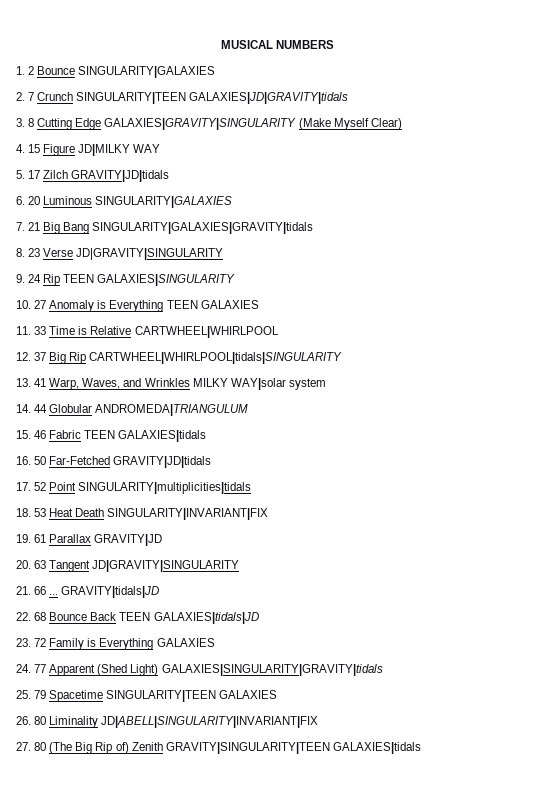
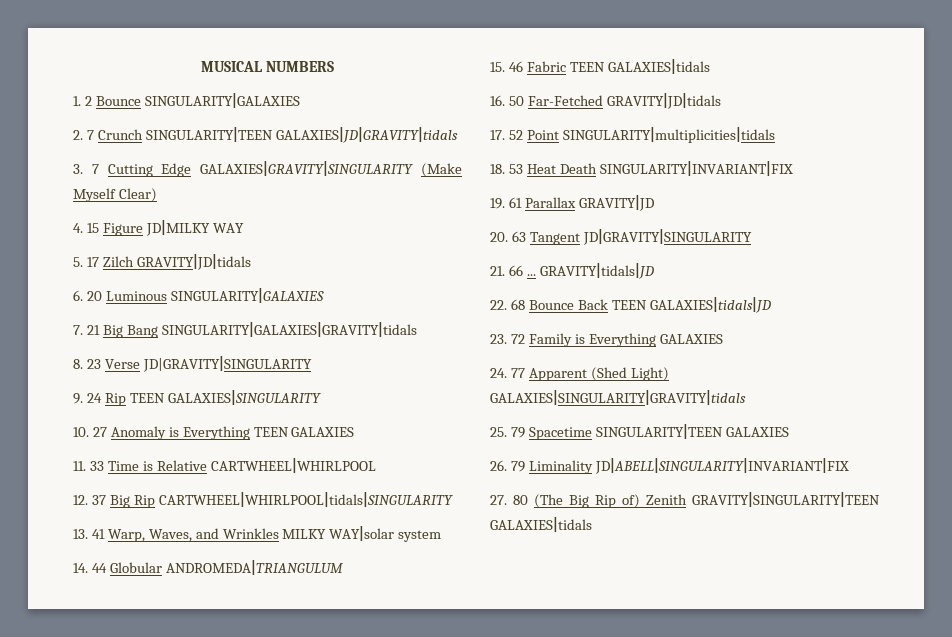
- 3. 8 Cutting Edge GALAXIES|GRAVITY|SINGULARITY (Make Myself Clear)
+ 3. 7 Cutting Edge GALAXIES|GRAVITY|SINGULARITY (Make Myself Clear)
- 26. 80 Liminality JD|ABELL|SINGULARITY|INVARIANT|FIX
+ 26. 79 Liminality JD|ABELL|SINGULARITY|INVARIANT|FIX

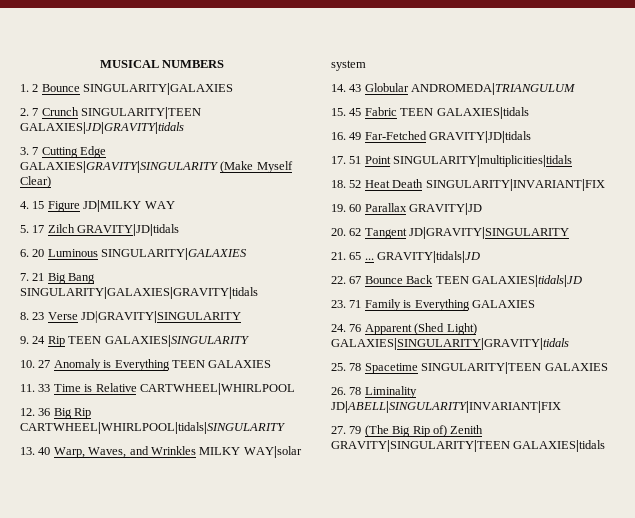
- 12. 37 Big Rip CARTWHEEL|WHIRLPOOL|tidals|SINGULARITY
+ 12. 36 Big Rip CARTWHEEL|WHIRLPOOL|tidals|SINGULARITY
- 13. 41 Warp, Waves, and Wrinkles MILKY WAY|solar system
+ 13. 40 Warp, Waves, and Wrinkles MILKY WAY|solar system
- 14. 44 Globular ANDROMEDA|TRIANGULUM
+ 14. 43 Globular ANDROMEDA|TRIANGULUM
- 15. 46 Fabric TEEN GALAXIES|tidals
+ 15. 45 Fabric TEEN GALAXIES|tidals
- 16. 50 Far-Fetched GRAVITY|JD|tidals
+ 16. 49 Far-Fetched GRAVITY|JD|tidals
- 17. 52 Point SINGULARITY|multiplicities|tidals
+ 17. 51 Point SINGULARITY|multiplicities|tidals
- 18. 53 Heat Death SINGULARITY|INVARIANT|FIX
+ 18. 52 Heat Death SINGULARITY|INVARIANT|FIX
- 19. 61 Parallax GRAVITY|JD
+ 19. 60 Parallax GRAVITY|JD
- 20. 63 Tangent JD|GRAVITY|SINGULARITY
+ 20. 62 Tangent JD|GRAVITY|SINGULARITY
- 21. 66 ...
+ 21. 65 ...
- 22. 68 Bounce Back TEEN GALAXIES|tidals|JD
+ 22. 67 Bounce Back TEEN GALAXIES|tidals|JD
- 23. 72 Family is Everything GALAXIES
+ 23. 71 Family is Everything GALAXIES
- 24. 77 Apparent (Shed Light) GALAXIES|SINGULARITY|GRAVITY|tidals
+ 24. 76 Apparent (Shed Light) GALAXIES|SINGULARITY|GRAVITY|tidals
- 25. 79 Spacetime SINGULARITY|TEEN GALAXIES
+ 25. 78 Spacetime SINGULARITY|TEEN GALAXIES
- 26. 79 Liminality JD|ABELL|SINGULARITY|INVARIANT|FIX
+ 26. 78 Liminality JD|ABELL|SINGULARITY|INVARIANT|FIX
- 27. 80 (The Big Rip of) Zenith GRAVITY|SINGULARITY|TEEN GALAXIES|tidals
+ 27. 79 (The Big Rip of) Zenith GRAVITY|SINGULARITY|TEEN GALAXIES|tidals

